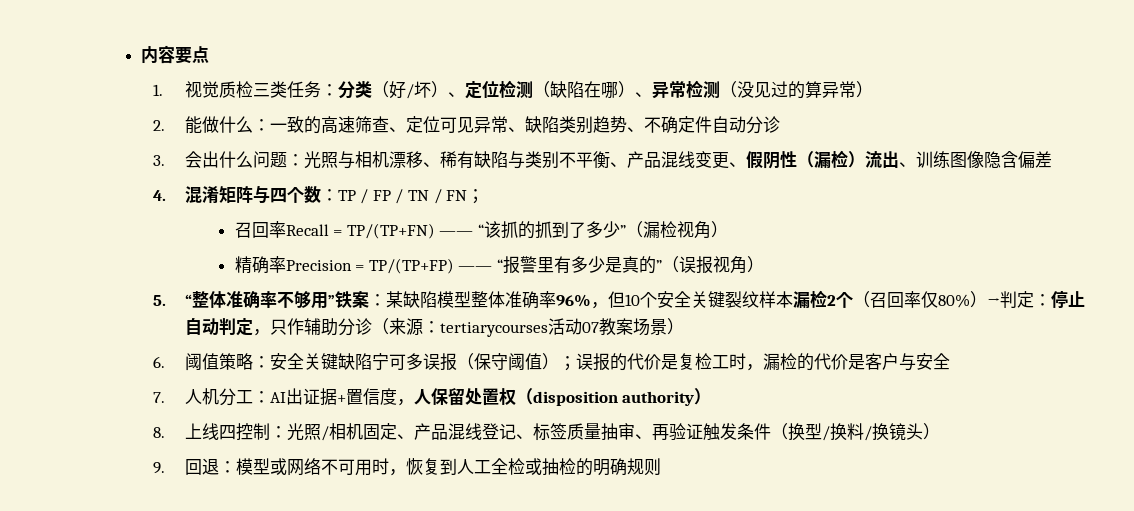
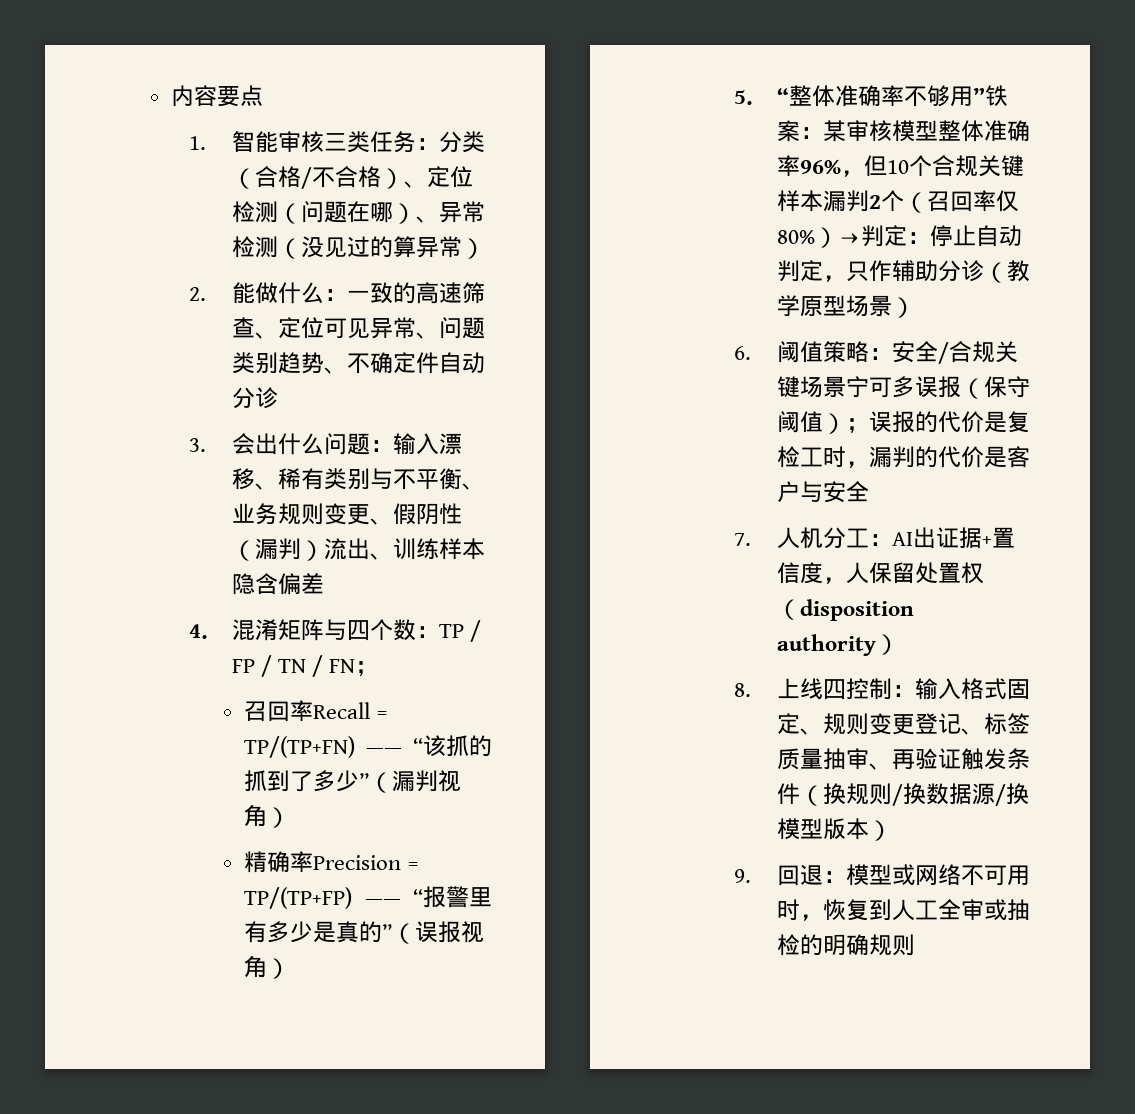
- 1.视觉质检三类任务：分类（好/坏）、定位检测（缺陷在哪）、异常检测（没见过的算异常）
+ 1.智能审核三类任务：分类（合格/不合格）、定位检测（问题在哪）、异常检测（没见过的算异常）
- 2.能做什么：一致的高速筛查、定位可见异常、缺陷类别趋势、不确定件自动分诊
+ 2.能做什么：一致的高速筛查、定位可见异常、问题类别趋势、不确定件自动分诊
- 3.会出什么问题：光照与相机漂移、稀有缺陷与类别不平衡、产品混线变更、假阴性（漏检）流出、训练图像隐含偏差
+ 3.会出什么问题：输入漂移、稀有类别与不平衡、业务规则变更、假阴性（漏判）流出、训练样本隐含偏差
- 召回率Recall = TP/(TP+FN) —— “该抓的抓到了多少”（漏检视角）
+ 召回率Recall = TP/(TP+FN) —— “该抓的抓到了多少”（漏判视角）
- 5. “整体准确率不够用”铁案：某缺陷模型整体准确率96%，但10个安全关键裂纹样本漏检2个（召回率仅80%）→判定：停止自动判定，只作辅助分诊（来源：tertiarycourses活动07教案场景）
+ 5. “整体准确率不够用”铁案：某审核模型整体准确率96%，但10个合规关键样本漏判2个（召回率仅80%）→判定：停止自动判定，只作辅助分诊（教学原型场景）
- 6.阈值策略：安全关键缺陷宁可多误报（保守阈值）；误报的代价是复检工时，漏检的代价是客户与安全
+ 6.阈值策略：安全/合规关键场景宁可多误报（保守阈值）；误报的代价是复检工时，漏判的代价是客户与安全
- 8.上线四控制：光照/相机固定、产品混线登记、标签质量抽审、再验证触发条件（换型/换料/换镜头）
+ 8.上线四控制：输入格式固定、规则变更登记、标签质量抽审、再验证触发条件（换规则/换数据源/换模型版本）
- 9.回退：模型或网络不可用时，恢复到人工全检或抽检的明确规则
+ 9.回退：模型或网络不可用时，恢复到人工全审或抽检的明确规则

